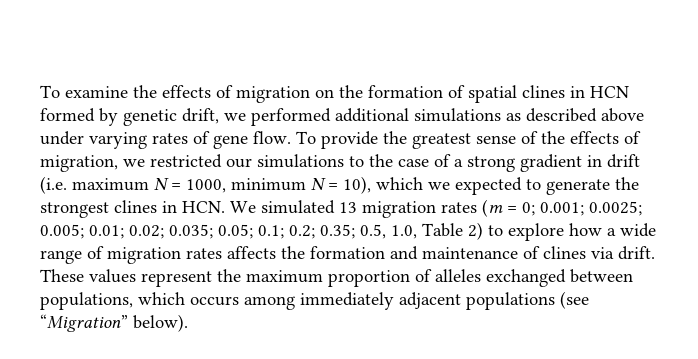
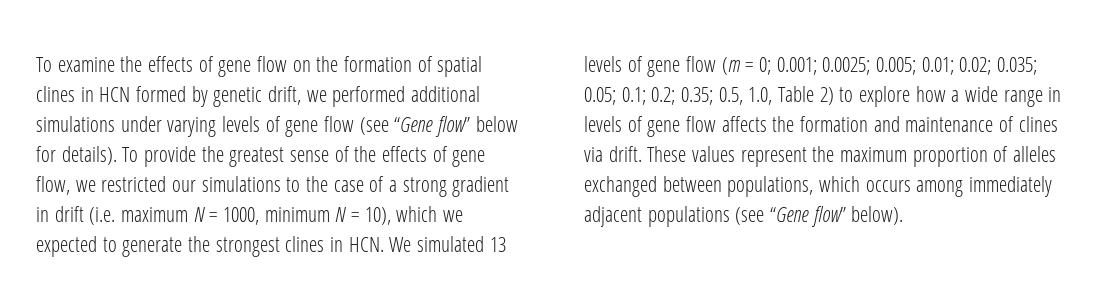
- To examine the effects of migration on the formation of spatial clines in HCN formed by genetic drift, we performed additional simulations as described above under varying rates of gene flow.
+ To examine the effects of gene flow on the formation of spatial clines in HCN formed by genetic drift, we performed additional simulations under varying levels of gene flow (see “Gene flow” below for details).
- To provide the greatest sense of the effects of migration, we restricted our simulations to the case of a strong gradient in drift (i.e. maximum N = 1000, minimum N = 10), which we expected to generate the strongest clines in HCN. We simulated 13 migration rates (m = 0;
+ To provide the greatest sense of the effects of gene flow, we restricted our simulations to the case of a strong gradient in drift (i.e. maximum N = 1000, minimum N = 10), which we expected to generate the strongest clines in HCN. We simulated 13 levels of gene flow (m = 0;
- 0.5, 1.0, Table 2) to explore how a wide range of migration rates affects the formation and maintenance of clines via drift.
+ 0.5, 1.0, Table 2) to explore how a wide range in levels of gene flow affects the formation and maintenance of clines via drift.
- These values represent the maximum proportion of alleles exchanged between populations, which occurs among immediately adjacent populations (see “Migration” below).
+ These values represent the maximum proportion of alleles exchanged between populations, which occurs among immediately adjacent populations (see “Gene flow” below).

